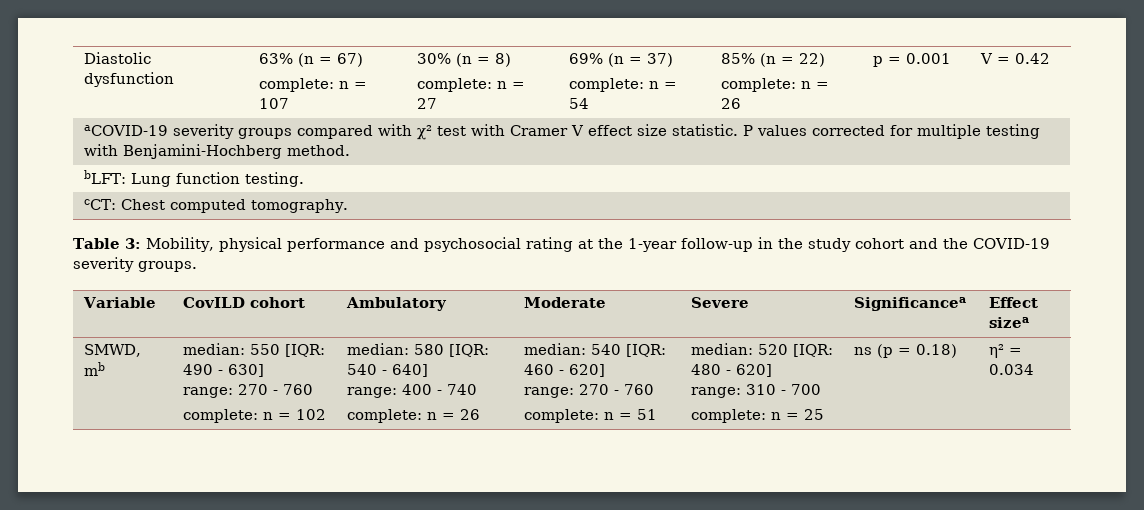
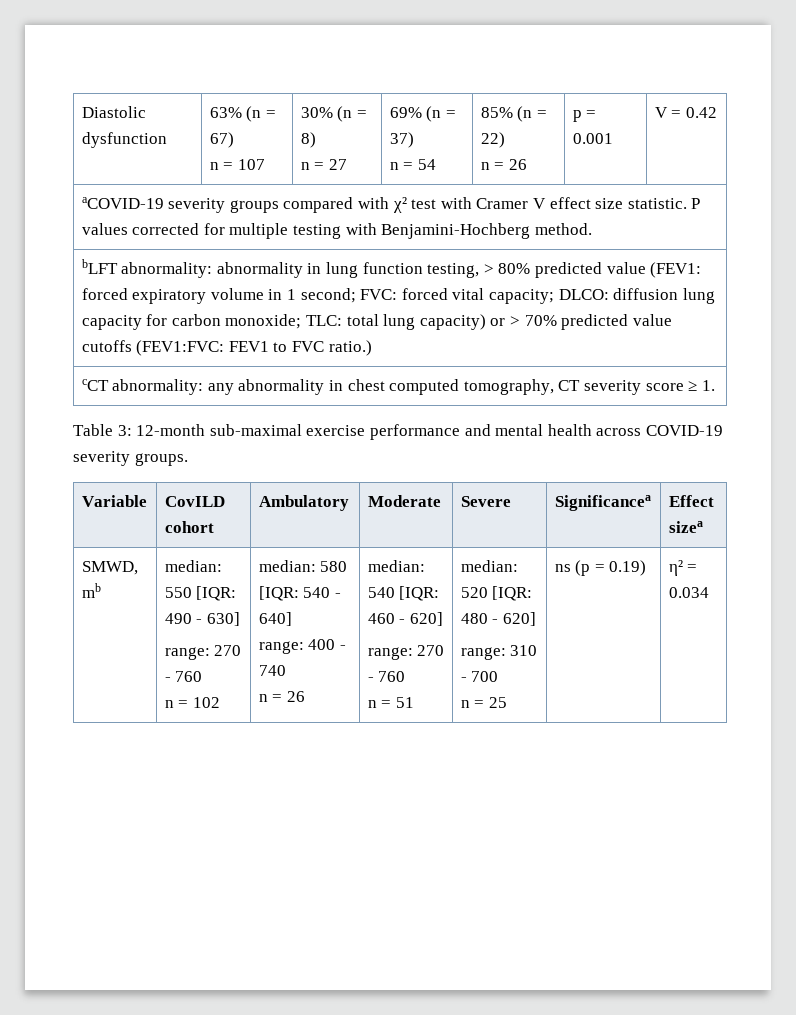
  Diastolic dysfunction | 63% (n = 67)
- complete: n = 107 | 30% (n = 8)
- complete: n = 27 | 69% (n = 37)
- complete: n = 54 | 85% (n = 22)
- complete: n = 26 | p = 0.001 | V = 0.42
+ n = 107 | 30% (n = 8)
+ n = 27 | 69% (n = 37)
+ n = 54 | 85% (n = 22)
+ n = 26 | p = 0.001 | V = 0.42
- bLFT: Lung function testing.
- cCT: Chest computed tomography.
- Table 3: Mobility, physical performance and psychosocial rating at the 1-year follow-up in the study cohort and the COVID-19 severity groups.
+ bLFT abnormality: abnormality in lung function testing, > 80% predicted value (FEV1: forced expiratory volume in 1 second; FVC: forced vital capacity; DLCO: diffusion lung capacity for carbon monoxide; TLC: total lung capacity) or > 70% predicted value cutoffs (FEV1:FVC: FEV1 to FVC ratio.)
+ cCT abnormality: any abnormality in chest computed tomography, CT severity score ≥ 1.
+ Table 3: 12-month sub-maximal exercise performance and mental health across COVID-19 severity groups.
- complete: n = 102
+ n = 102
  range: 400 - 740
- complete: n = 26
+ n = 26
- complete: n = 51
+ n = 51
- complete: n = 25
+ n = 25
- ns (p = 0.18)
+ ns (p = 0.19)

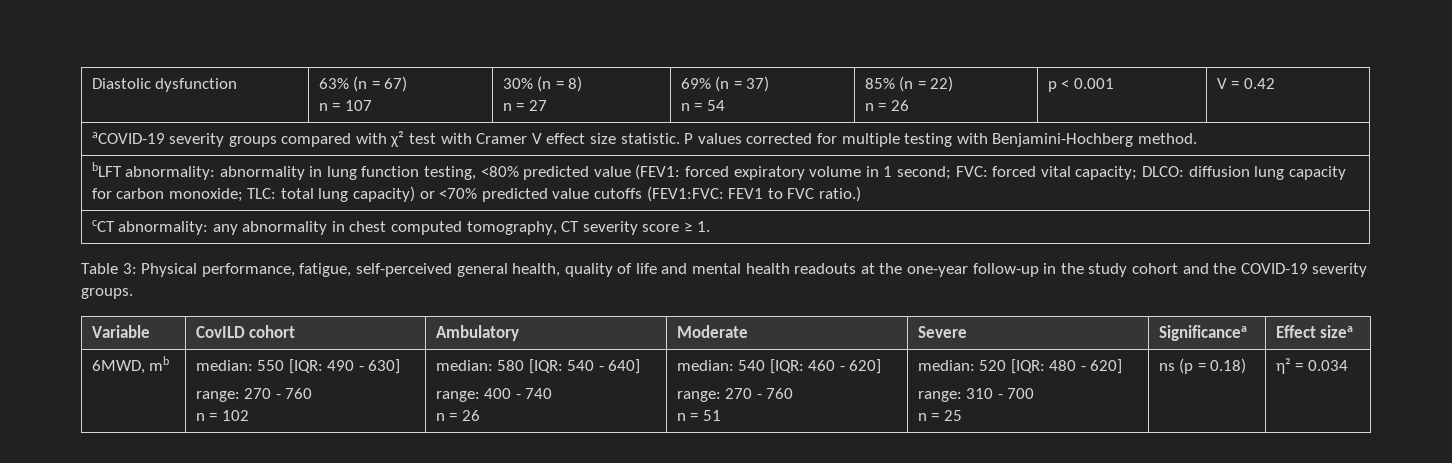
  Diastolic dysfunction | 63% (n = 67)
  n = 107 | 30% (n = 8)
  n = 27 | 69% (n = 37)
  n = 54 | 85% (n = 22)
- n = 26 | p = 0.001 | V = 0.42
+ n = 26 | p < 0.001 | V = 0.42
- bLFT abnormality: abnormality in lung function testing, > 80% predicted value (FEV1: forced expiratory volume in 1 second; FVC: forced vital capacity; DLCO: diffusion lung capacity for carbon monoxide; TLC: total lung capacity) or > 70% predicted value cutoffs (FEV1:FVC: FEV1 to FVC ratio.)
+ bLFT abnormality: abnormality in lung function testing, <80% predicted value (FEV1: forced expiratory volume in 1 second; FVC: forced vital capacity; DLCO: diffusion lung capacity for carbon monoxide; TLC: total lung capacity) or <70% predicted value cutoffs (FEV1:FVC: FEV1 to FVC ratio.)
- Table 3: 12-month sub-maximal exercise performance and mental health across COVID-19 severity groups.
+ Table 3: Physical performance, fatigue, self-perceived general health, quality of life and mental health readouts at the one-year follow-up in the study cohort and the COVID-19 severity groups.
- SMWD, mb
+ 6MWD, mb
- ns (p = 0.19)
+ ns (p = 0.18)

